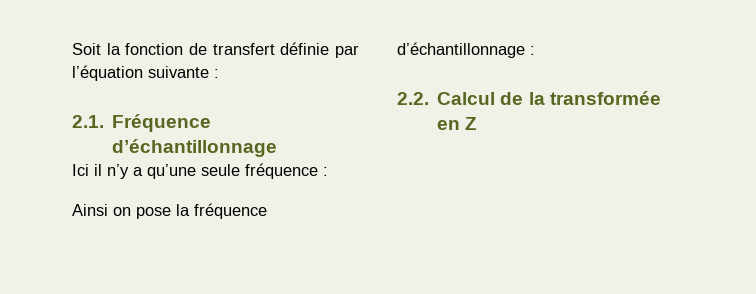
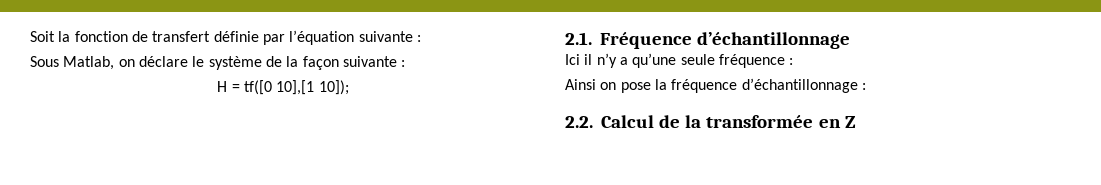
+ Sous Matlab, on déclare le système de la façon suivante :
+ H = tf([0 10],[1 10]);

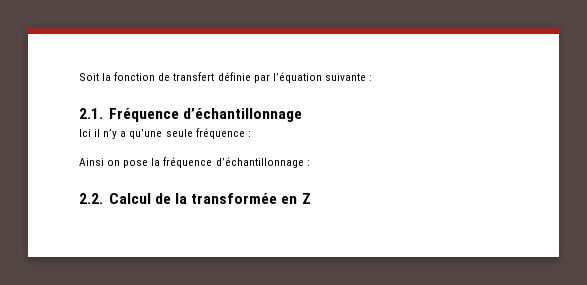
- Sous Matlab, on déclare le système de la façon suivante :
- H = tf([0 10],[1 10]);

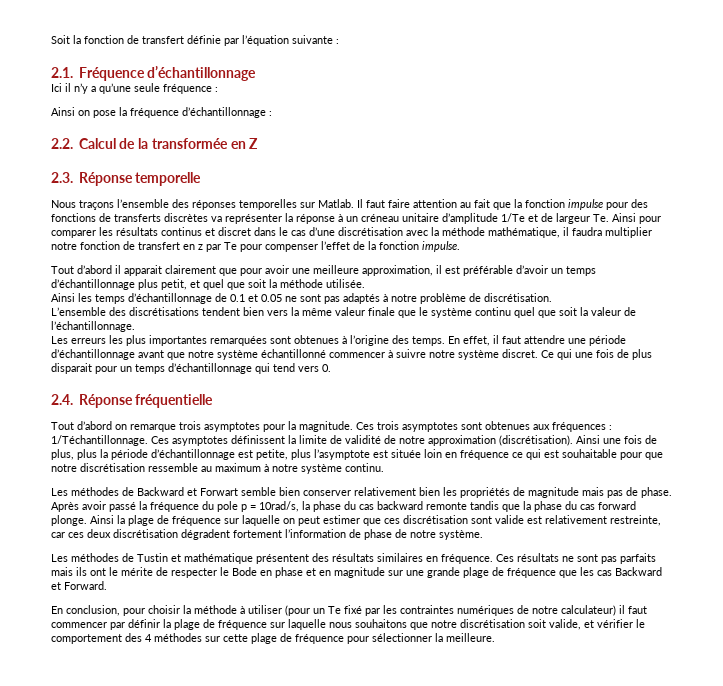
+ 2.3. Réponse temporelle
+ Nous traçons l’ensemble des réponses temporelles sur Matlab. Il faut faire attention au fait que la fonction impulse pour des fonctions de transferts discrètes va représenter la réponse à un créneau unitaire d’amplitude 1/Te et de largeur Te. Ainsi pour comparer les résultats continus et discret dans le cas d’une discrétisation avec la méthode mathématique, il faudra multiplier notre fonction de transfert en z par Te pour compenser l’effet de la fonction impulse.
+ Tout d’abord il apparait clairement que pour avoir une meilleure approximation, il est préférable d’avoir un temps d’échantillonnage plus petit, et quel que soit la méthode utilisée.
+ Ainsi les temps d’échantillonnage de 0.1 et 0.05 ne sont pas adaptés à notre problème de discrétisation.
+ L’ensemble des discrétisations tendent bien vers la même valeur finale que le système continu quel que soit la valeur de l’échantillonnage.
+ Les erreurs les plus importantes remarquées sont obtenues à l’origine des temps. En effet, il faut attendre une période d’échantillonnage avant que notre système échantillonné commencer à suivre notre système discret. Ce qui une fois de plus disparait pour un temps d’échantillonnage qui tend vers 0.
+ 2.4. Réponse fréquentielle
+ Tout d’abord on remarque trois asymptotes pour la magnitude. Ces trois asymptotes sont obtenues aux fréquences : 1/Téchantillonnage. Ces asymptotes définissent la limite de validité de notre approximation (discrétisation). Ainsi une fois de plus, plus la période d’échantillonnage est petite, plus l’asymptote est située loin en fréquence ce qui est souhaitable pour que notre discrétisation ressemble au maximum à notre système continu.
+ Les méthodes de Backward et Forwart semble bien conserver relativement bien les propriétés de magnitude mais pas de phase. Après avoir passé la fréquence du pole p = 10rad/s, la phase du cas backward remonte tandis que la phase du cas forward plonge. Ainsi la plage de fréquence sur laquelle on peut estimer que ces discrétisation sont valide est relativement restreinte, car ces deux discrétisation dégradent fortement l’information de phase de notre système.
+ Les méthodes de Tustin et mathématique présentent des résultats similaires en fréquence. Ces résultats ne sont pas parfaits mais ils ont le mérite de respecter le Bode en phase et en magnitude sur une grande plage de fréquence que les cas Backward et Forward.
+ En conclusion, pour choisir la méthode à utiliser (pour un Te fixé par les contraintes numériques de notre calculateur) il faut commencer par définir la plage de fréquence sur laquelle nous souhaitons que notre discrétisation soit valide, et vérifier le comportement des 4 méthodes sur cette plage de fréquence pour sélectionner la meilleure.

